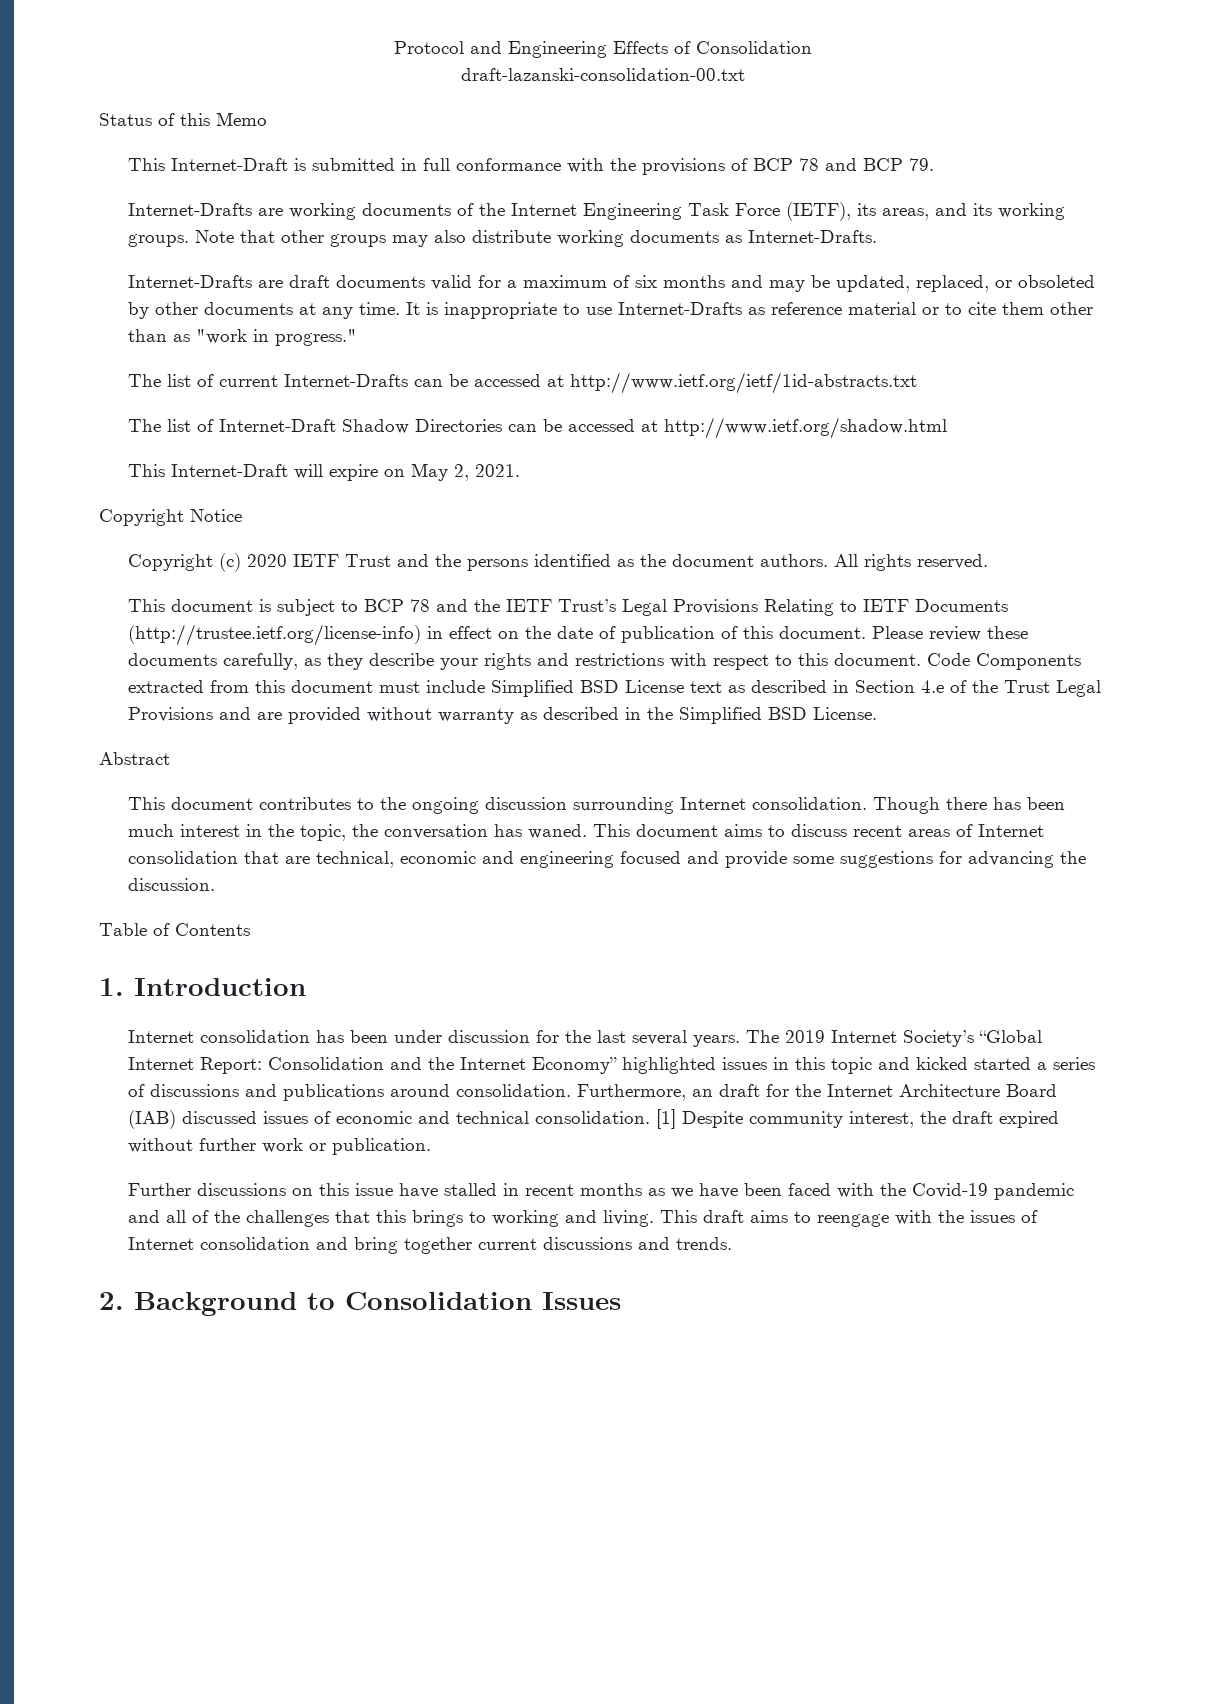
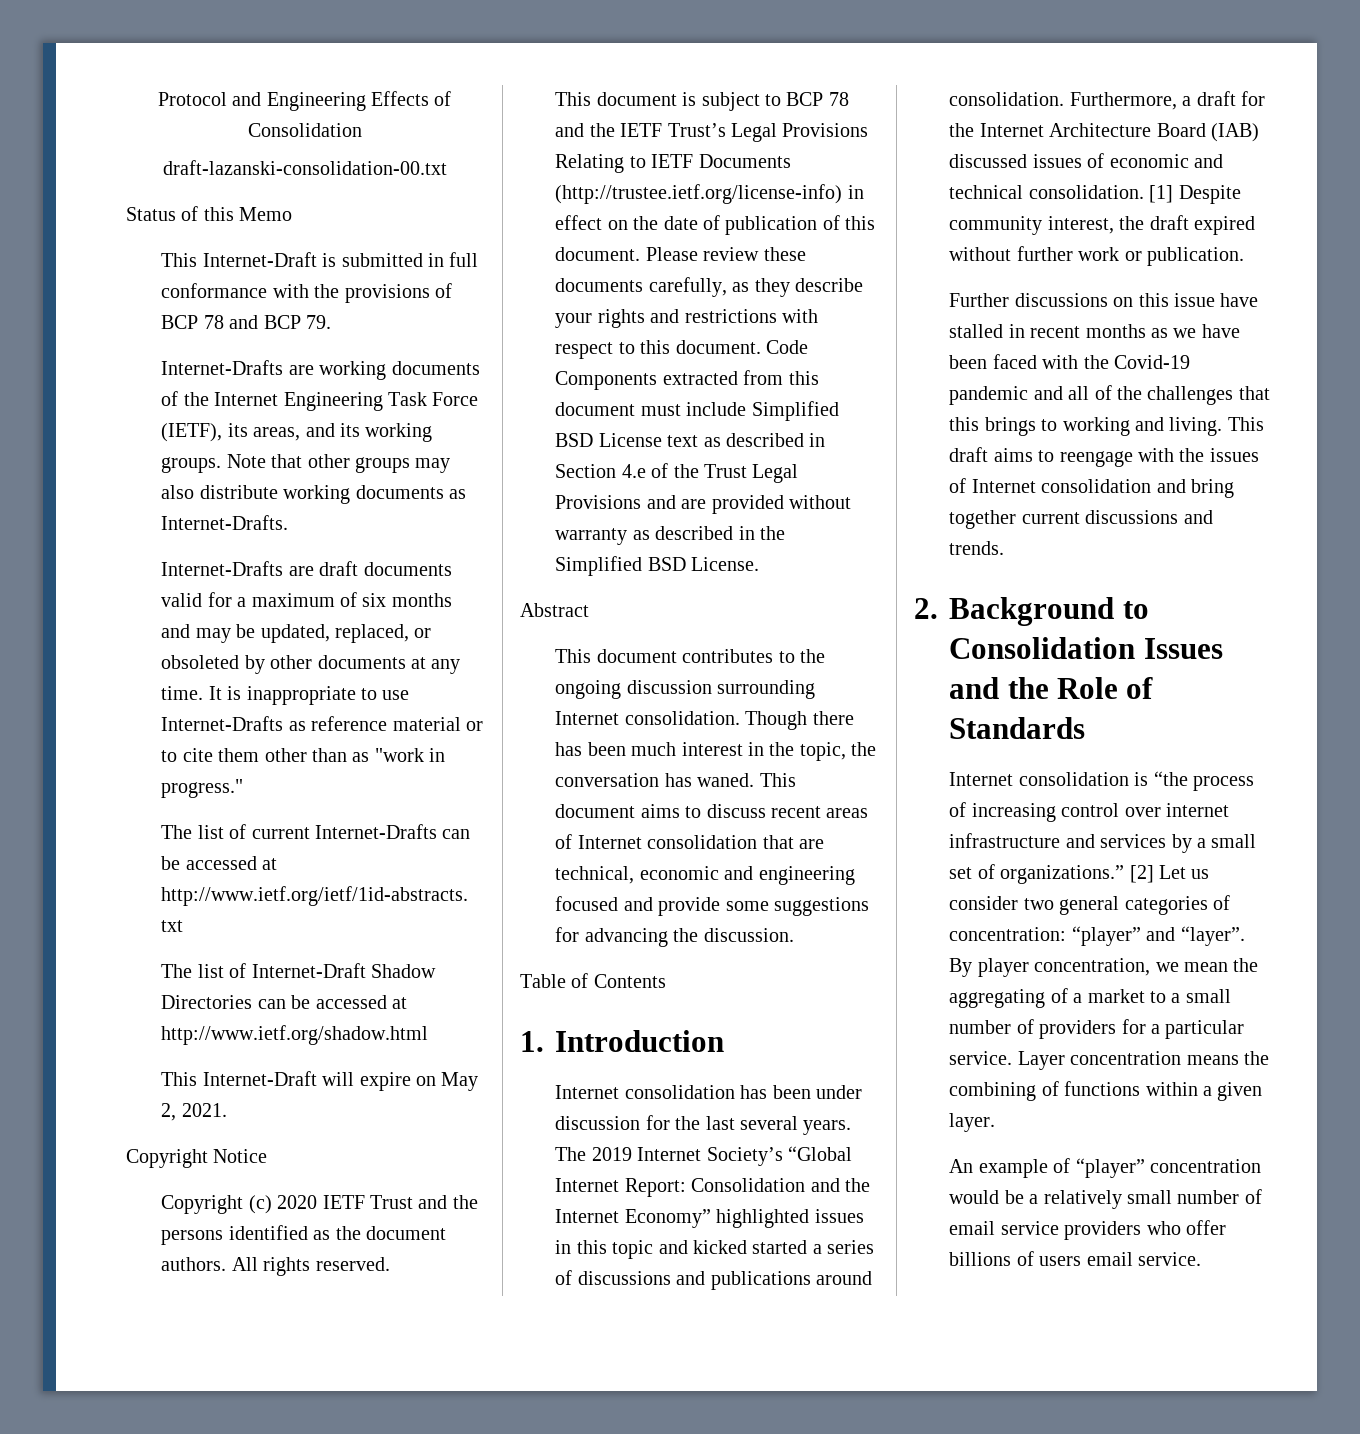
- Furthermore, an draft for the Internet Architecture Board (IAB) discussed issues of economic and technical consolidation.
+ Furthermore, a draft for the Internet Architecture Board (IAB) discussed issues of economic and technical consolidation.
- 2. Background to Consolidation Issues
+ 2. Background to Consolidation Issues and the Role of Standards
+ Internet consolidation is “the process of increasing control over internet infrastructure and services by a small set of organizations.” [2] Let us consider two general categories of concentration: “player” and “layer”. By player concentration, we mean the aggregating of a market to a small number of providers for a particular service. Layer concentration means the combining of functions within a given layer.
+ An example of “player” concentration would be a relatively small number of email service providers who offer billions of users email service.

